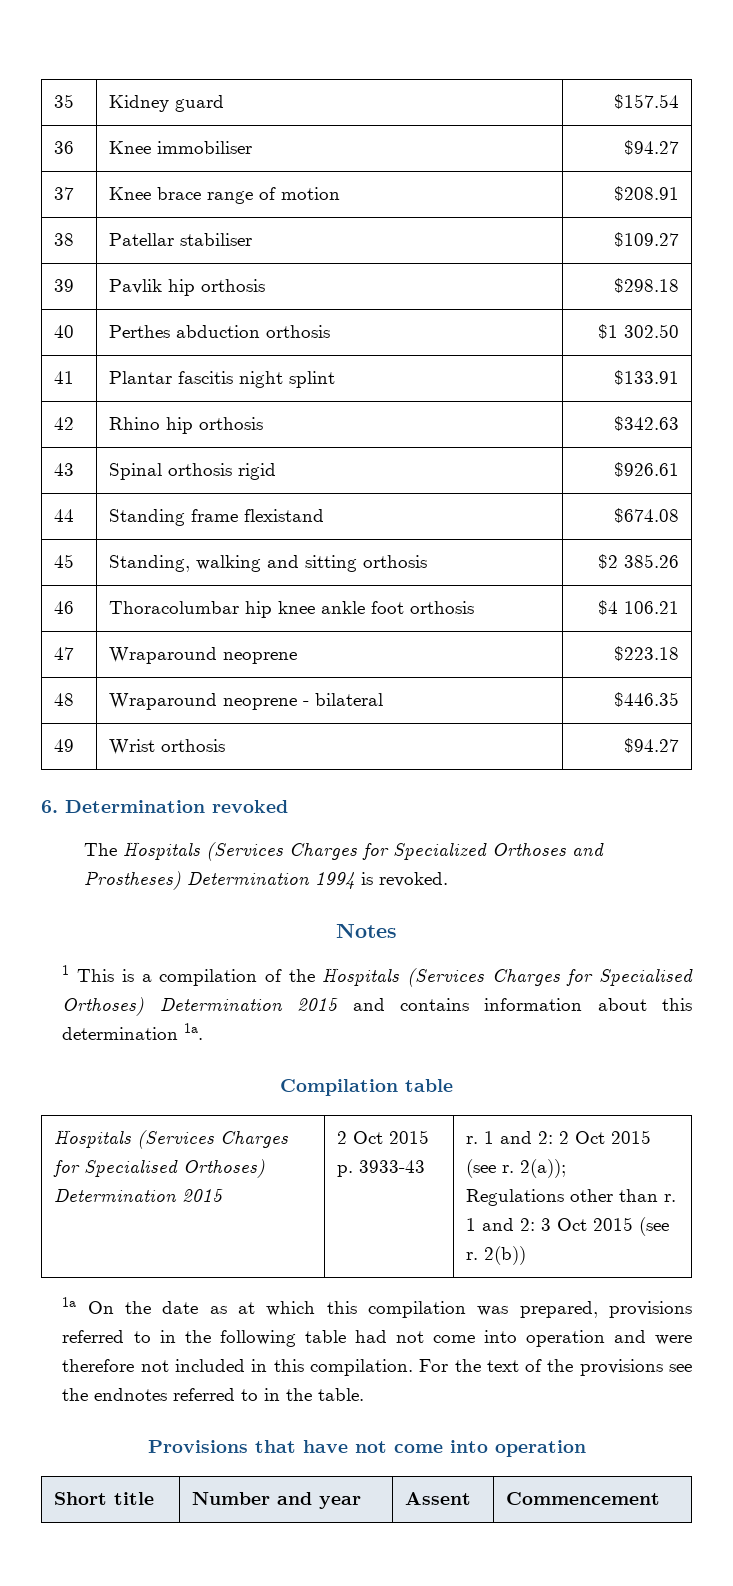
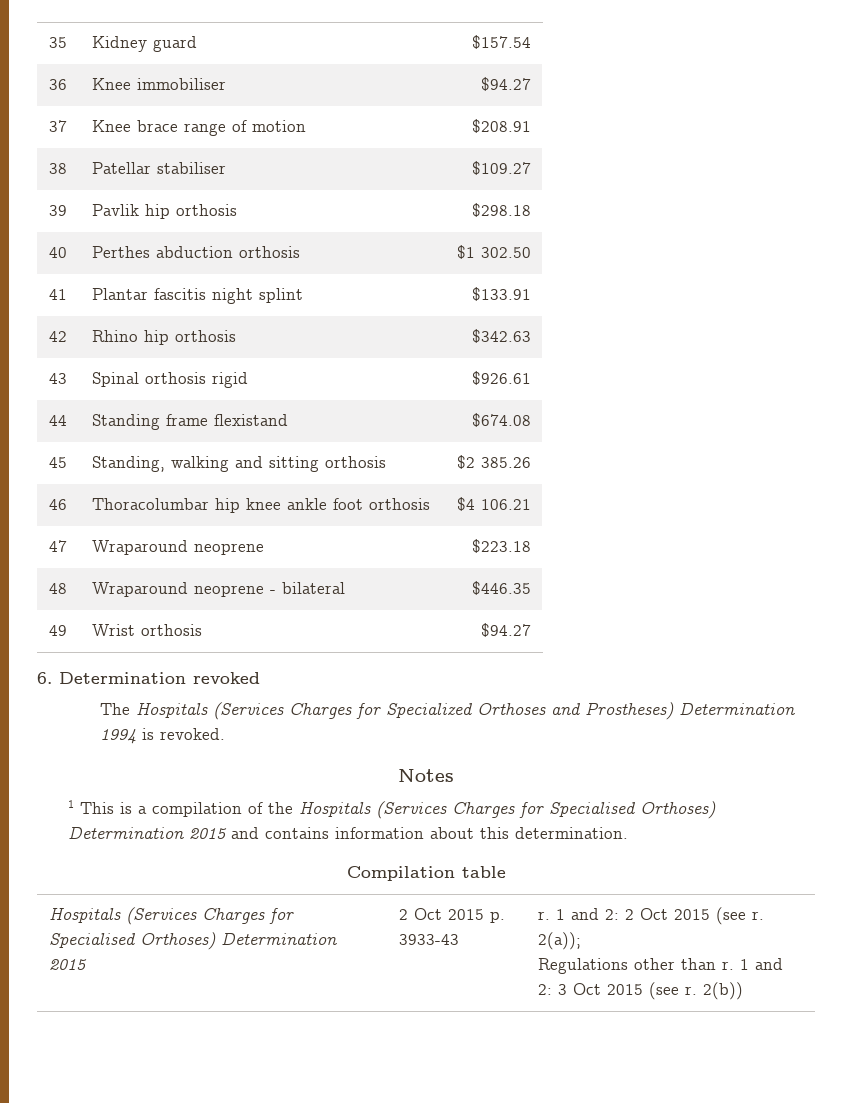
- 1 This is a compilation of the Hospitals (Services Charges for Specialised Orthoses) Determination 2015 and contains information about this determination 1a.
+ 1 This is a compilation of the Hospitals (Services Charges for Specialised Orthoses) Determination 2015 and contains information about this determination.
- 1a On the date as at which this compilation was prepared, provisions referred to in the following table had not come into operation and were therefore not included in this compilation. For the text of the provisions see the endnotes referred to in the table.
- Provisions that have not come into operation
- Short title | Number and year | Assent | Commencement

